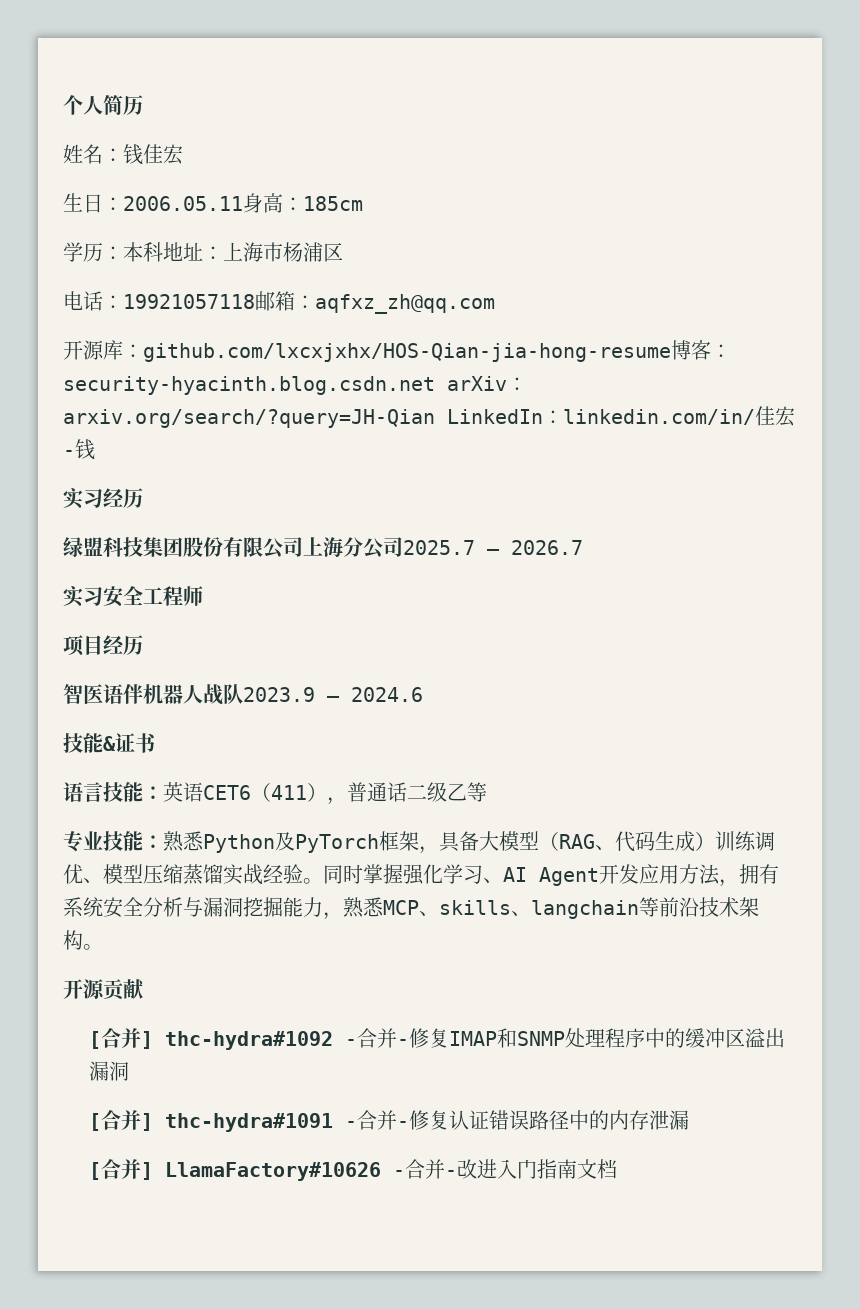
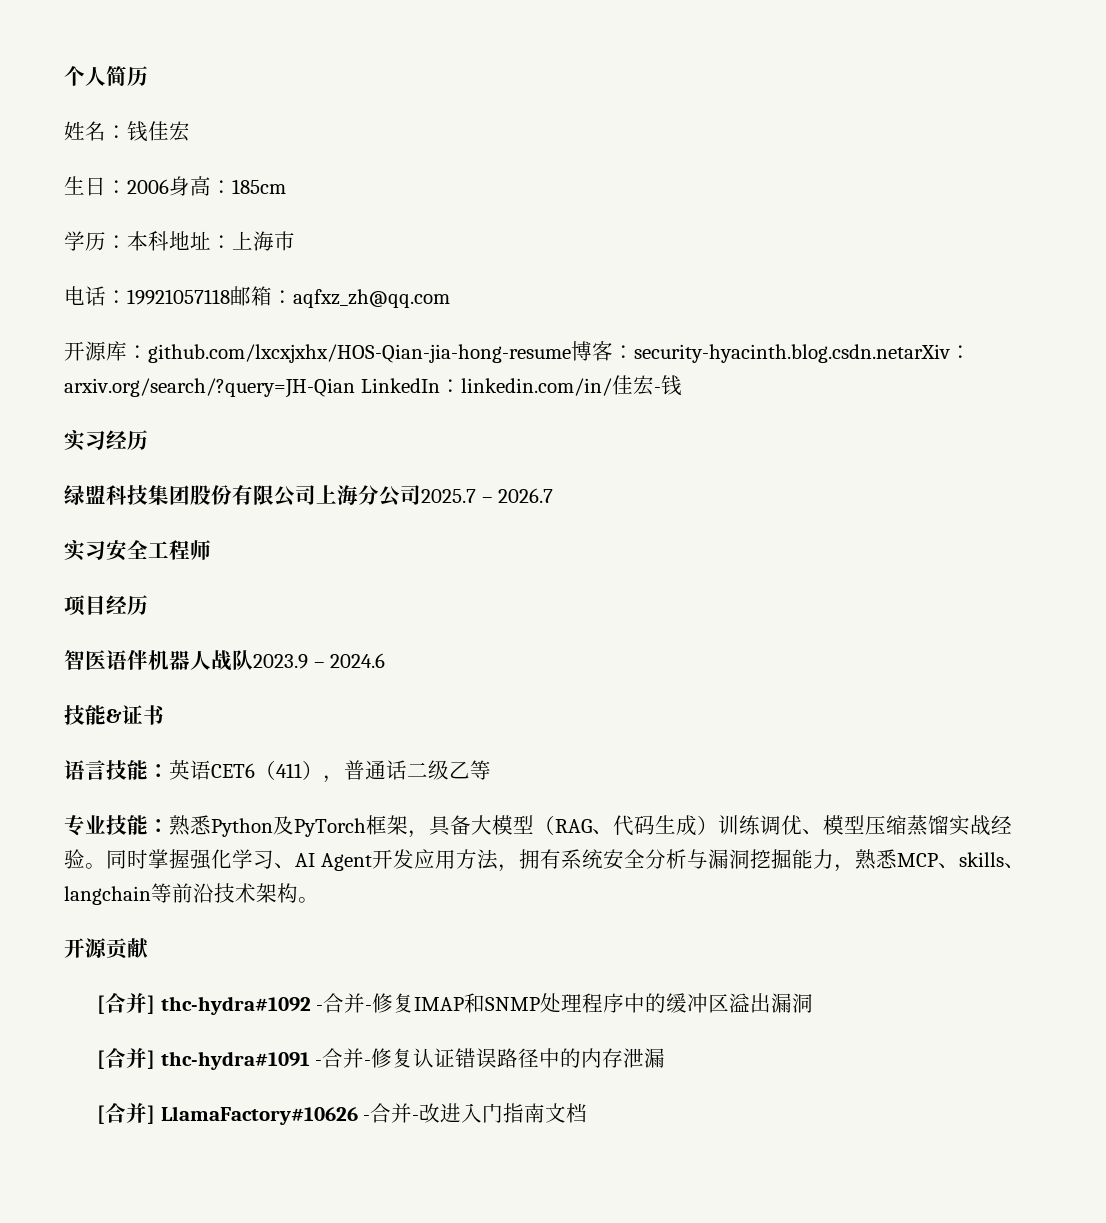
- 生日：2006.05.11身高：185cm
+ 生日：2006身高：185cm
- 学历：本科地址：上海市杨浦区
+ 学历：本科地址：上海市
- 开源库：github.com/lxcxjxhx/HOS-Qian-jia-hong-resume博客：security-hyacinth.blog.csdn.net arXiv：arxiv.org/search/?query=JH-Qian LinkedIn：linkedin.com/in/佳宏-钱
+ 开源库：github.com/lxcxjxhx/HOS-Qian-jia-hong-resume博客：security-hyacinth.blog.csdn.netarXiv：arxiv.org/search/?query=JH-Qian LinkedIn：linkedin.com/in/佳宏-钱

